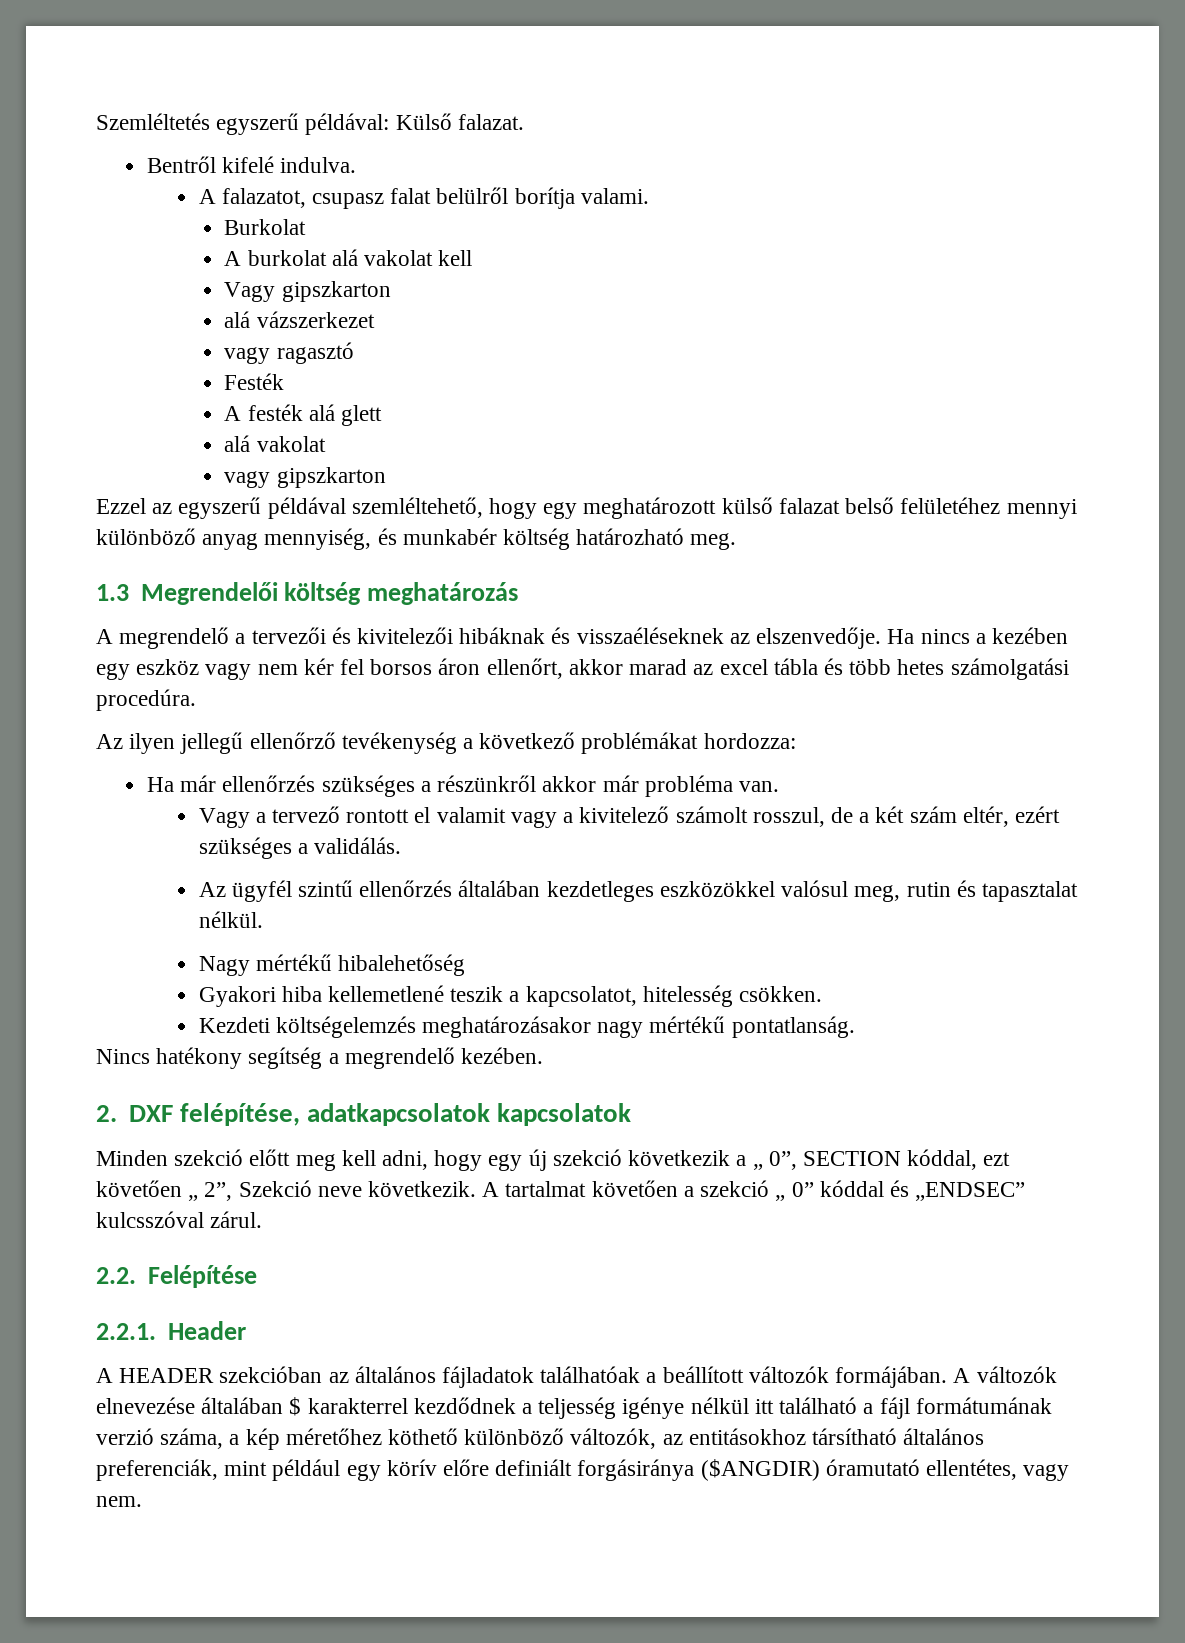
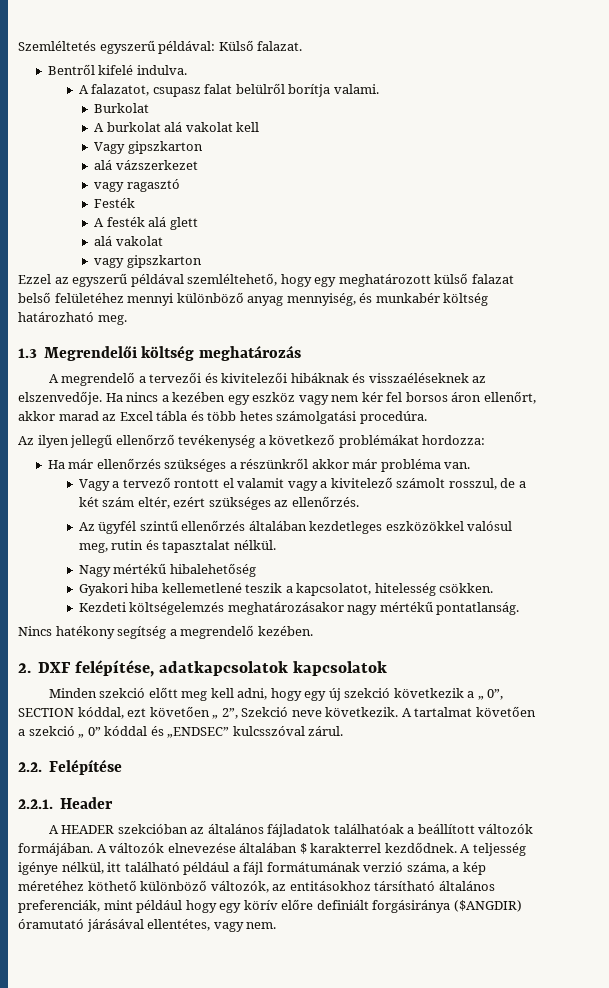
- Ha nincs a kezében egy eszköz vagy nem kér fel borsos áron ellenőrt, akkor marad az excel tábla és több hetes számolgatási procedúra.
+ Ha nincs a kezében egy eszköz vagy nem kér fel borsos áron ellenőrt, akkor marad az Excel tábla és több hetes számolgatási procedúra.
- Vagy a tervező rontott el valamit vagy a kivitelező számolt rosszul, de a két szám eltér, ezért szükséges a validálás.
+ Vagy a tervező rontott el valamit vagy a kivitelező számolt rosszul, de a két szám eltér, ezért szükséges az ellenőrzés.
- A változók elnevezése általában $ karakterrel kezdődnek a teljesség igénye nélkül itt található a fájl formátumának verzió száma, a kép méretőhez köthető különböző változók, az entitásokhoz társítható általános preferenciák, mint például egy körív előre definiált forgásiránya ($ANGDIR) óramutató ellentétes, vagy nem.
+ A változók elnevezése általában $ karakterrel kezdődnek. A teljesség igénye nélkül, itt található például a fájl formátumának verzió száma, a kép méretéhez köthető különböző változók, az entitásokhoz társítható általános preferenciák, mint például hogy egy körív előre definiált forgásiránya ($ANGDIR) óramutató járásával ellentétes, vagy nem.

